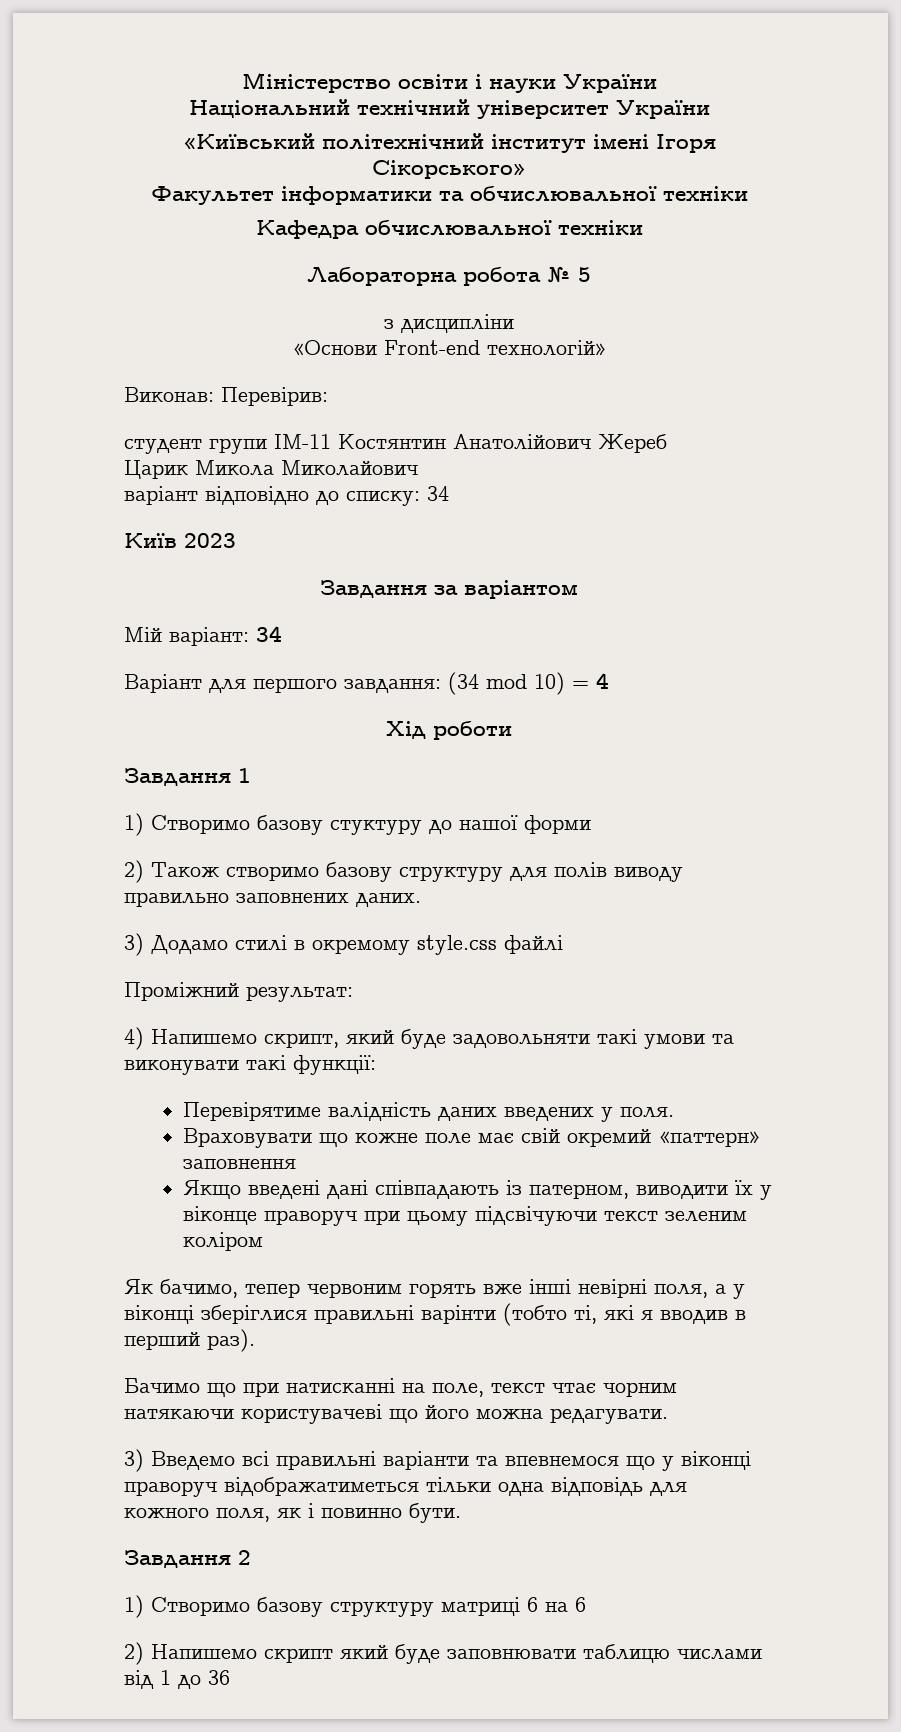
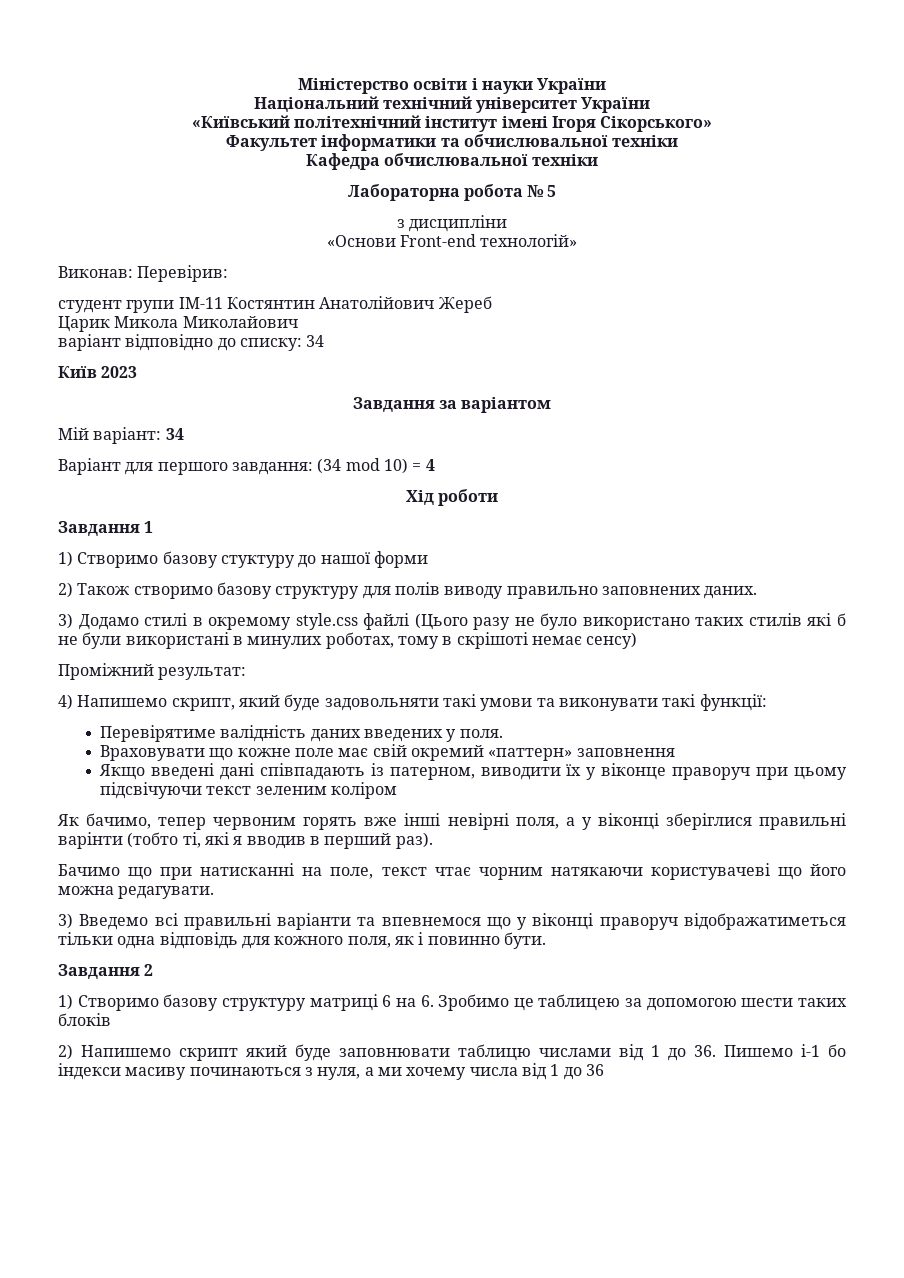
- 3) Додамо стилі в окремому style.css файлі
+ 3) Додамо стилі в окремому style.css файлі (Цього разу не було використано таких стилів які б не були використані в минулих роботах, тому в скрішоті немає сенсу)
- 1) Створимо базову структуру матриці 6 на 6
+ 1) Створимо базову структуру матриці 6 на 6. Зробимо це таблицею за допомогою шести таких блоків
- 2) Напишемо скрипт який буде заповнювати таблицю числами від 1 до 36
+ 2) Напишемо скрипт який буде заповнювати таблицю числами від 1 до 36. Пишемо і-1 бо індекси масиву починаються з нуля, а ми хочему числа від 1 до 36

